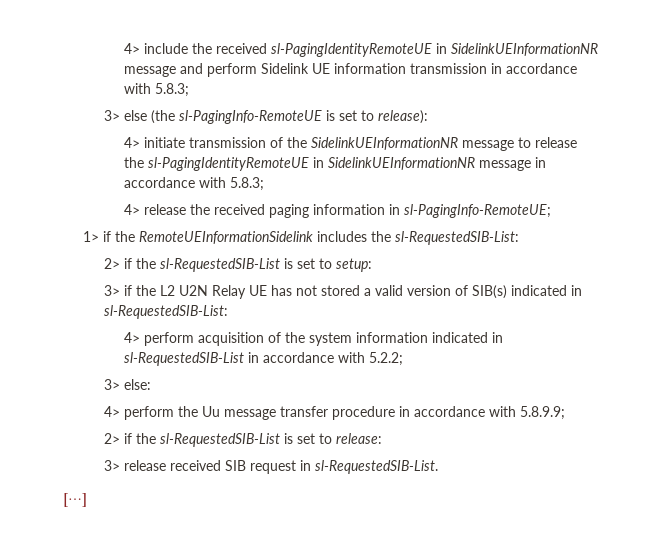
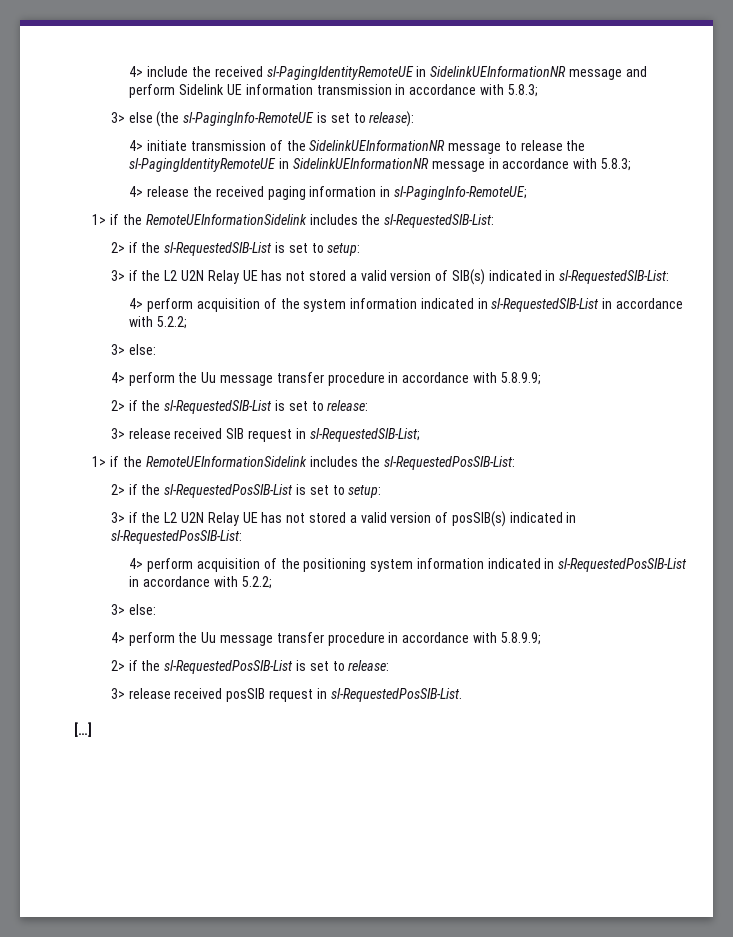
- 3> release received SIB request in sl-RequestedSIB-List.
+ 3> release received SIB request in sl-RequestedSIB-List;
+ 1> if the RemoteUEInformationSidelink includes the sl-RequestedPosSIB-List:
+ 2> if the sl-RequestedPosSIB-List is set to setup:
+ 3> if the L2 U2N Relay UE has not stored a valid version of posSIB(s) indicated in sl-RequestedPosSIB-List:
+ 4> perform acquisition of the positioning system information indicated in sl-RequestedPosSIB-List in accordance with 5.2.2;
+ 3> else:
+ 4> perform the Uu message transfer procedure in accordance with 5.8.9.9;
+ 2> if the sl-RequestedPosSIB-List is set to release:
+ 3> release received posSIB request in sl-RequestedPosSIB-List.

